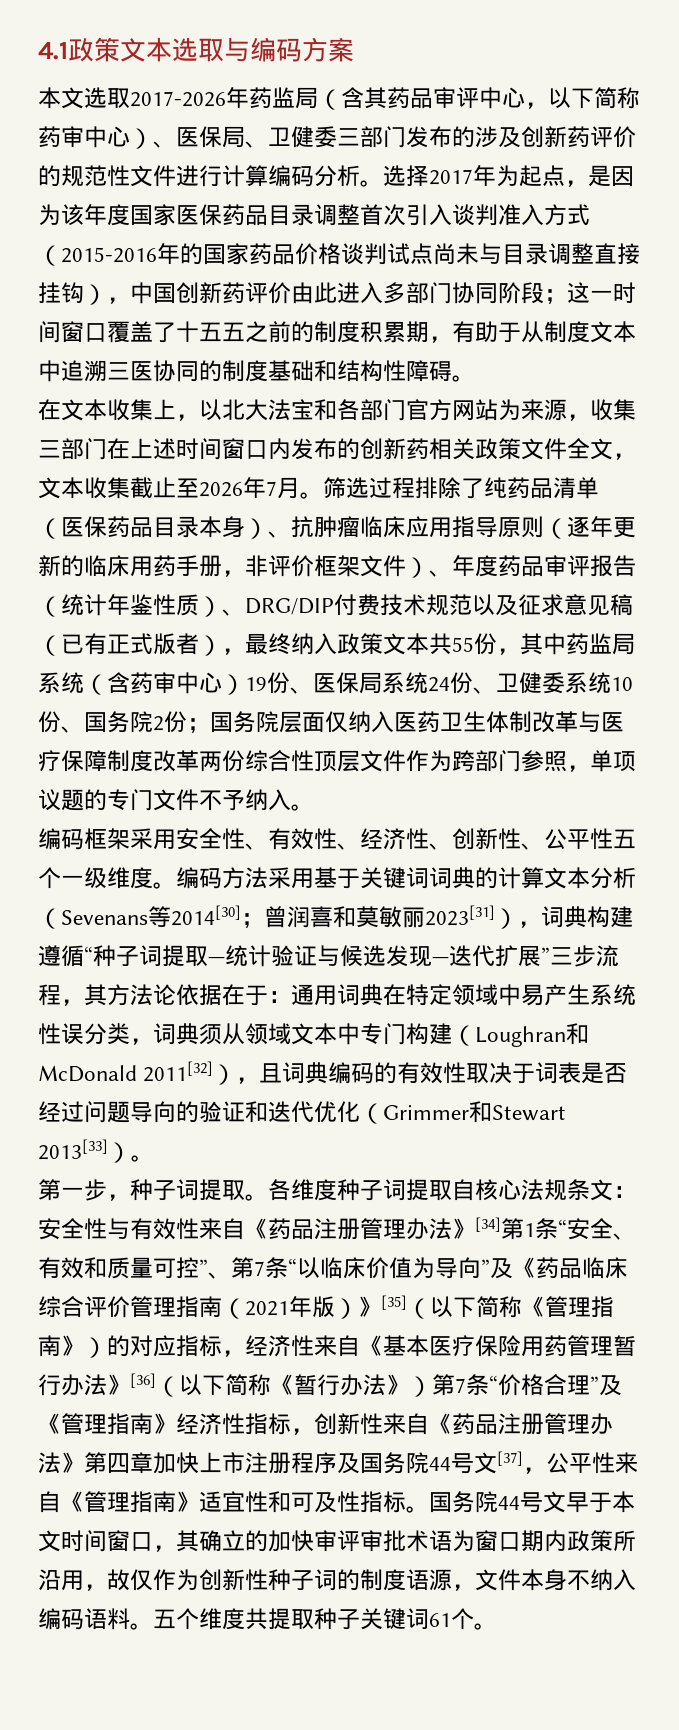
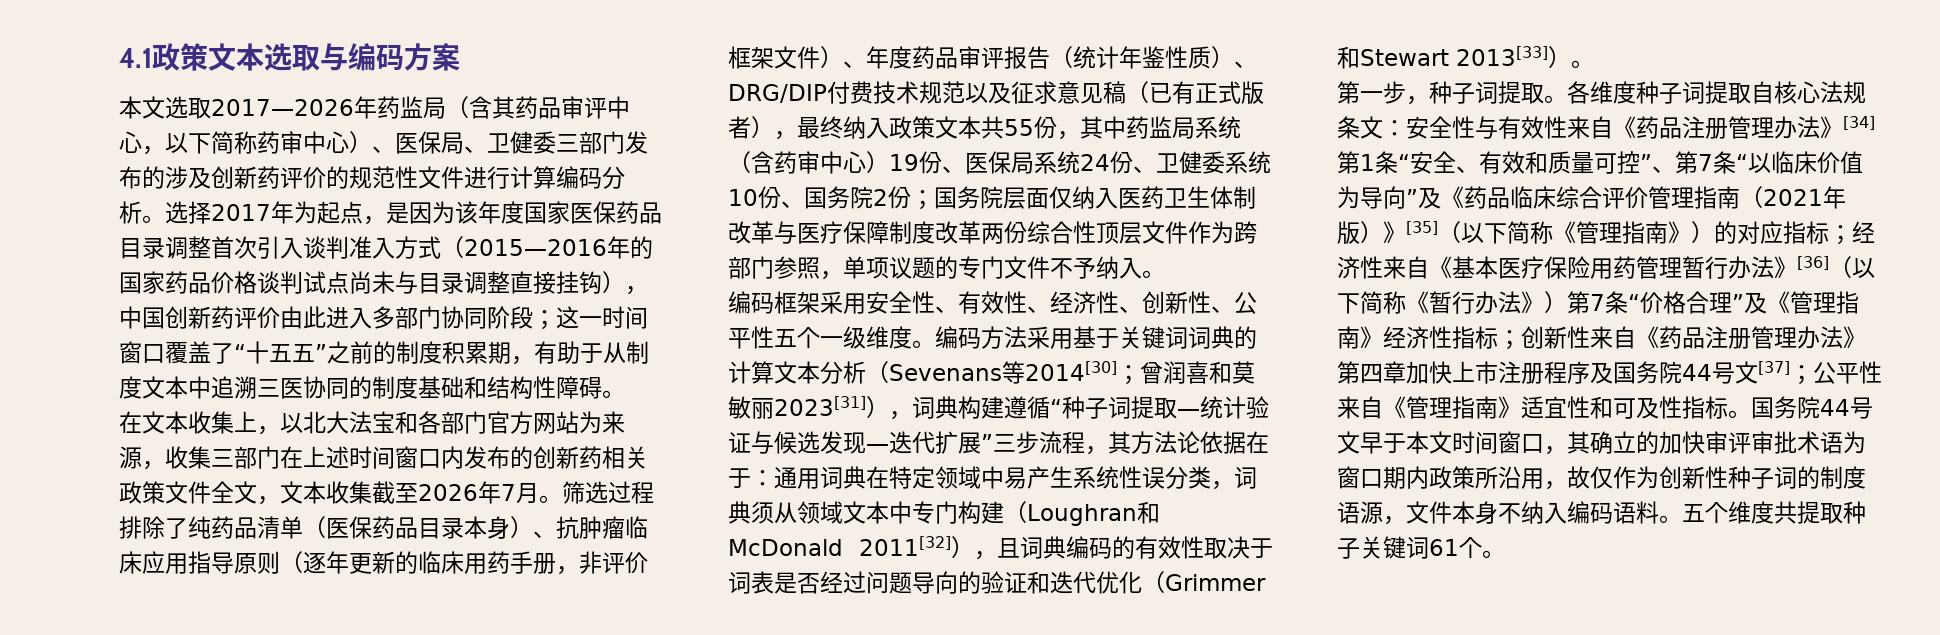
- 本文选取2017-2026年药监局（含其药品审评中心，以下简称药审中心）、医保局、卫健委三部门发布的涉及创新药评价的规范性文件进行计算编码分析。
+ 本文选取2017—2026年药监局（含其药品审评中心，以下简称药审中心）、医保局、卫健委三部门发布的涉及创新药评价的规范性文件进行计算编码分析。
- 选择2017年为起点，是因为该年度国家医保药品目录调整首次引入谈判准入方式（2015-2016年的国家药品价格谈判试点尚未与目录调整直接挂钩），中国创新药评价由此进入多部门协同阶段；
+ 选择2017年为起点，是因为该年度国家医保药品目录调整首次引入谈判准入方式（2015—2016年的国家药品价格谈判试点尚未与目录调整直接挂钩），中国创新药评价由此进入多部门协同阶段；
- 这一时间窗口覆盖了十五五之前的制度积累期，有助于从制度文本中追溯三医协同的制度基础和结构性障碍。
+ 这一时间窗口覆盖了“十五五”之前的制度积累期，有助于从制度文本中追溯三医协同的制度基础和结构性障碍。
- 在文本收集上，以北大法宝和各部门官方网站为来源，收集三部门在上述时间窗口内发布的创新药相关政策文件全文，文本收集截止至2026年7月。
+ 在文本收集上，以北大法宝和各部门官方网站为来源，收集三部门在上述时间窗口内发布的创新药相关政策文件全文，文本收集截至2026年7月。
- 安全性与有效性来自《药品注册管理办法》[34]第1条“安全、有效和质量可控”、第7条“以临床价值为导向”及《药品临床综合评价管理指南（2021年版）》[35]（以下简称《管理指南》）的对应指标，经济性来自《基本医疗保险用药管理暂行办法》[36]（以下简称《暂行办法》）第7条“价格合理”及《管理指南》经济性指标，创新性来自《药品注册管理办法》第四章加快上市注册程序及国务院44号文[37]，公平性来自《管理指南》适宜性和可及性指标。
+ 安全性与有效性来自《药品注册管理办法》[34]第1条“安全、有效和质量可控”、第7条“以临床价值为导向”及《药品临床综合评价管理指南（2021年版）》[35]（以下简称《管理指南》）的对应指标；经济性来自《基本医疗保险用药管理暂行办法》[36]（以下简称《暂行办法》）第7条“价格合理”及《管理指南》经济性指标；创新性来自《药品注册管理办法》第四章加快上市注册程序及国务院44号文[37]；公平性来自《管理指南》适宜性和可及性指标。

